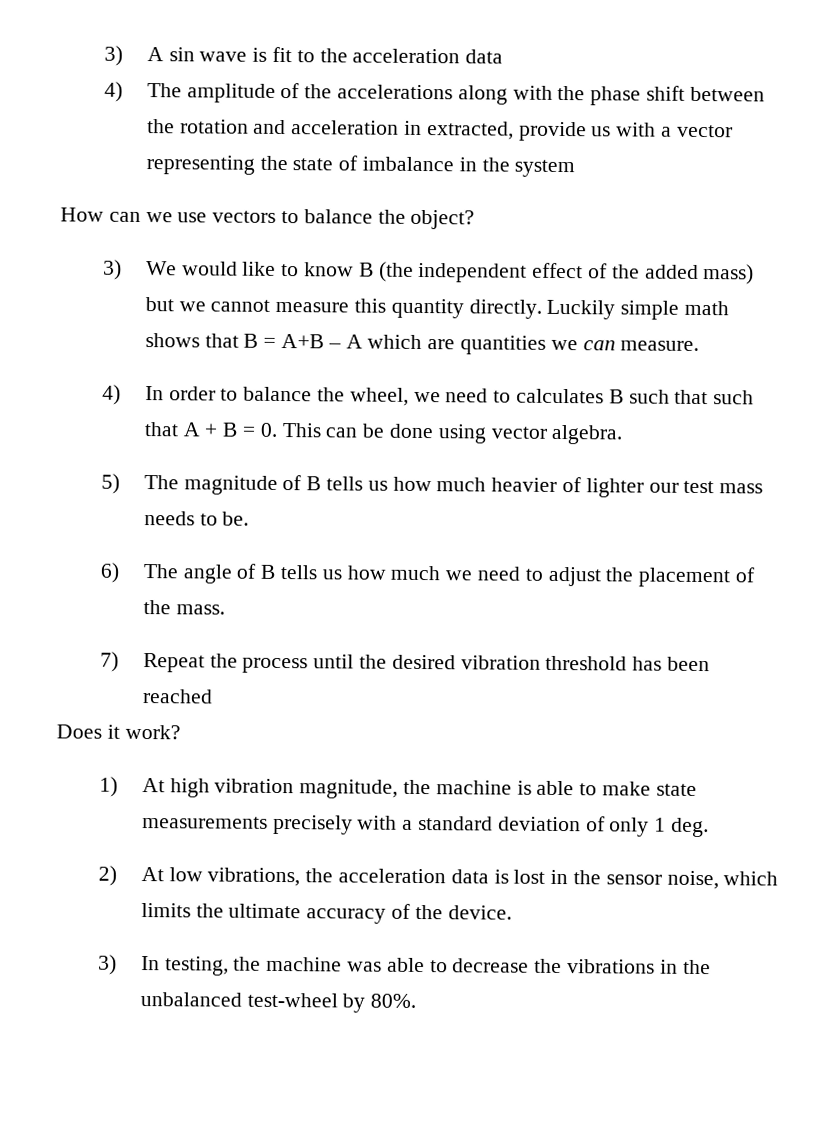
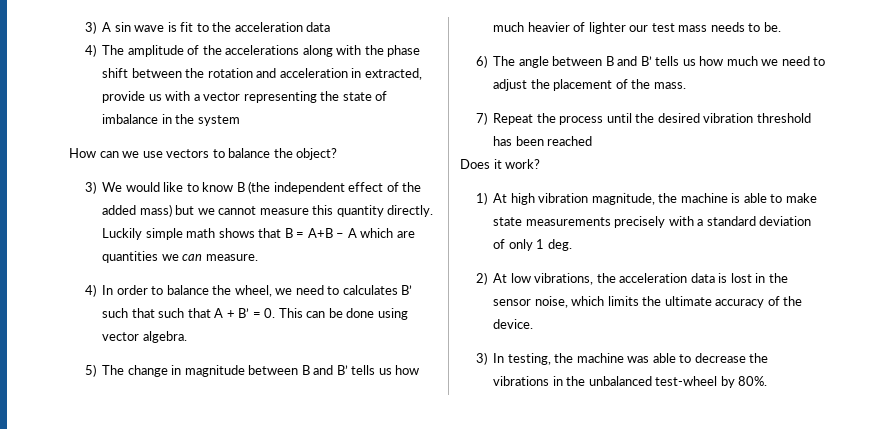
- 4) In order to balance the wheel, we need to calculates B such that such that A + B = 0. This can be done using vector algebra.
+ 4) In order to balance the wheel, we need to calculates B’ such that such that A + B’ = 0. This can be done using vector algebra.
- 5) The magnitude of B tells us how much heavier of lighter our test mass needs to be.
+ 5) The change in magnitude between B and B’ tells us how much heavier of lighter our test mass needs to be.
- 6) The angle of B tells us how much we need to adjust the placement of the mass.
+ 6) The angle between B and B’ tells us how much we need to adjust the placement of the mass.

